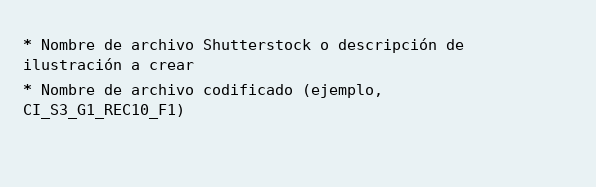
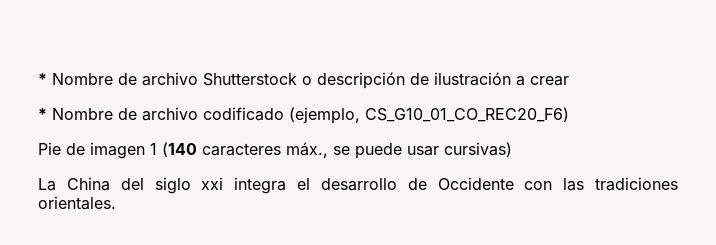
- * Nombre de archivo codificado (ejemplo, CI_S3_G1_REC10_F1)
+ * Nombre de archivo codificado (ejemplo, CS_G10_01_CO_REC20_F6)
+ Pie de imagen 1 (140 caracteres máx., se puede usar cursivas)
+ La China del siglo xxi integra el desarrollo de Occidente con las tradiciones orientales.

